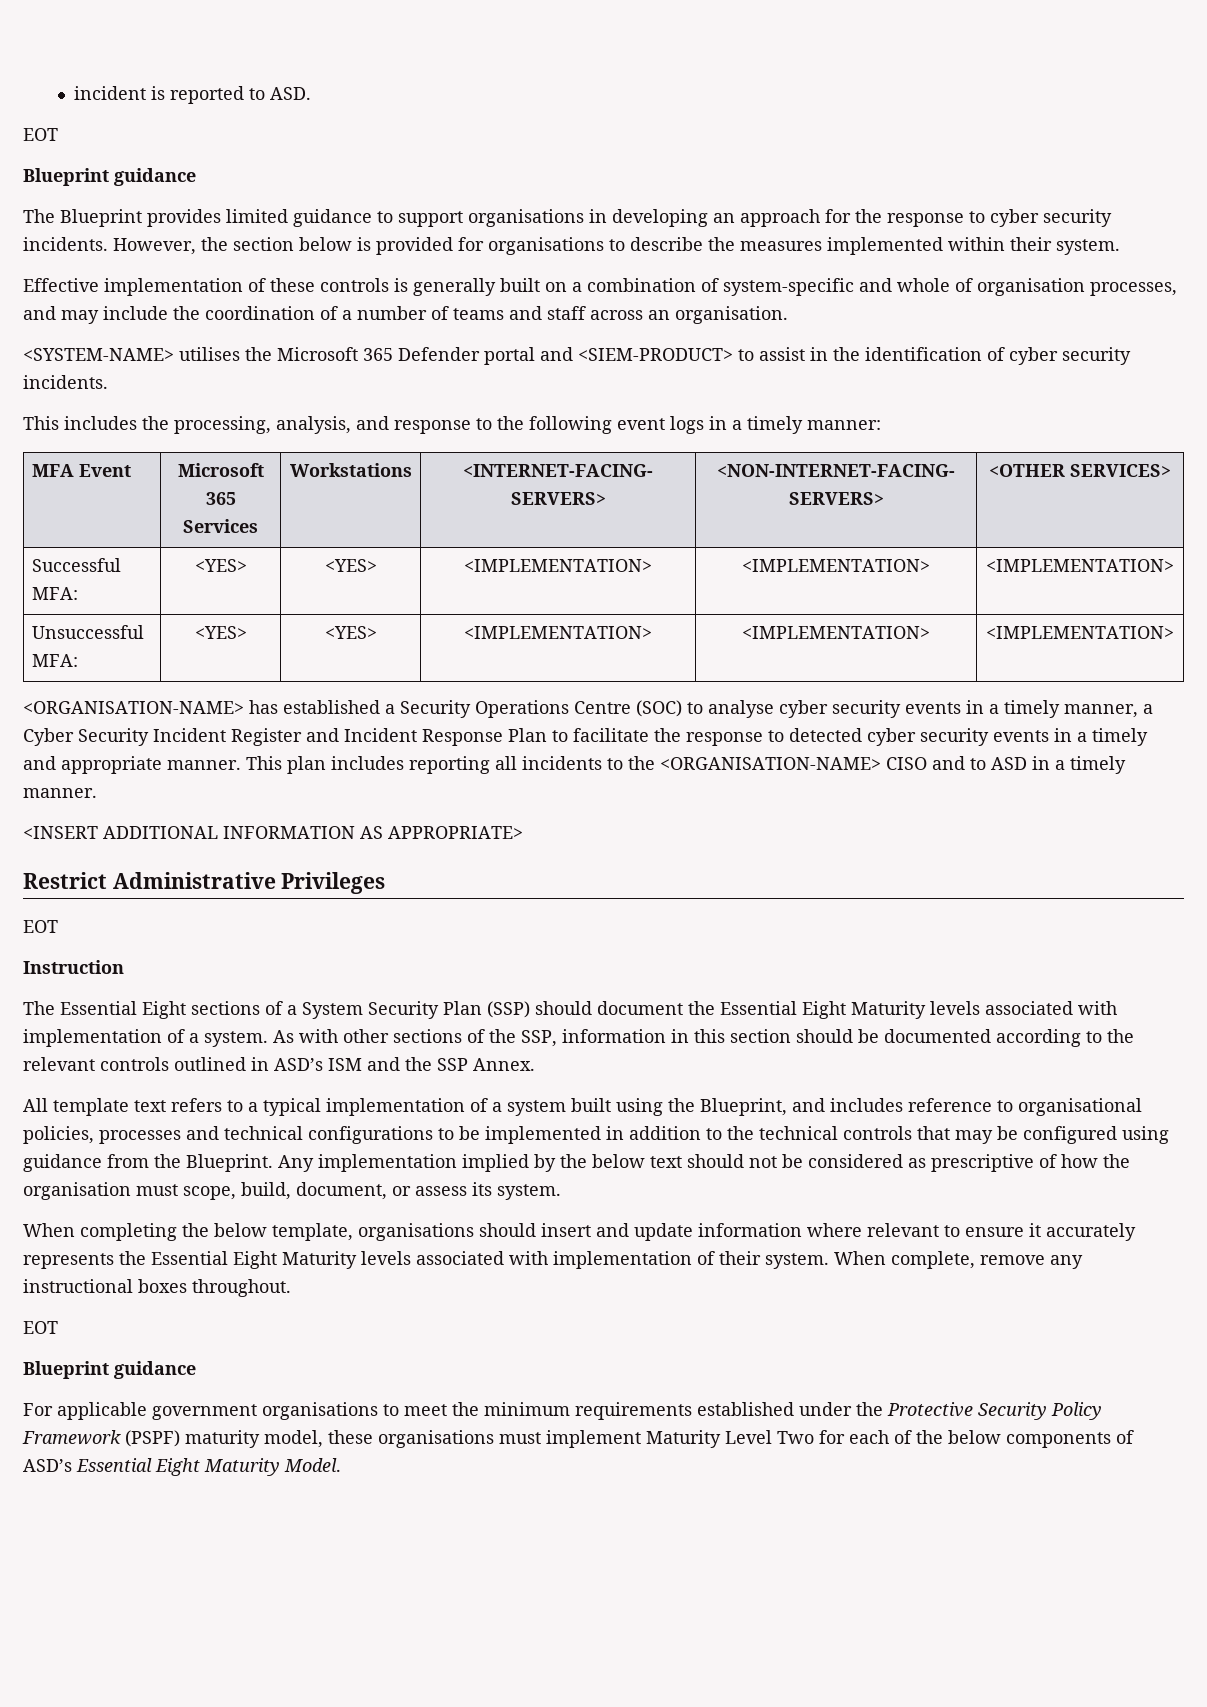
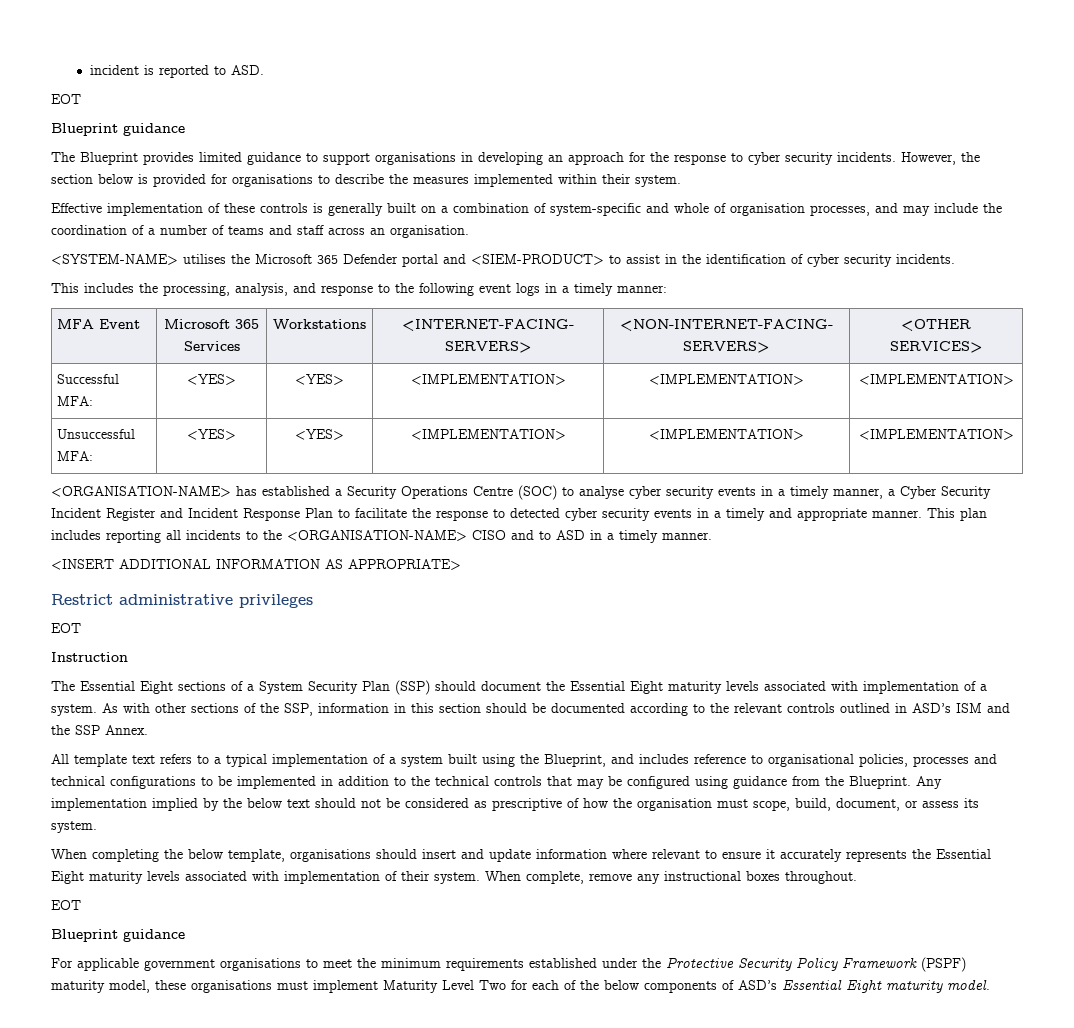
- Restrict Administrative Privileges
+ Restrict administrative privileges
- The Essential Eight sections of a System Security Plan (SSP) should document the Essential Eight Maturity levels associated with implementation of a system.
+ The Essential Eight sections of a System Security Plan (SSP) should document the Essential Eight maturity levels associated with implementation of a system.
- When completing the below template, organisations should insert and update information where relevant to ensure it accurately represents the Essential Eight Maturity levels associated with implementation of their system.
+ When completing the below template, organisations should insert and update information where relevant to ensure it accurately represents the Essential Eight maturity levels associated with implementation of their system.
- For applicable government organisations to meet the minimum requirements established under the Protective Security Policy Framework (PSPF) maturity model, these organisations must implement Maturity Level Two for each of the below components of ASD’s Essential Eight Maturity Model.
+ For applicable government organisations to meet the minimum requirements established under the Protective Security Policy Framework (PSPF) maturity model, these organisations must implement Maturity Level Two for each of the below components of ASD’s Essential Eight maturity model.

